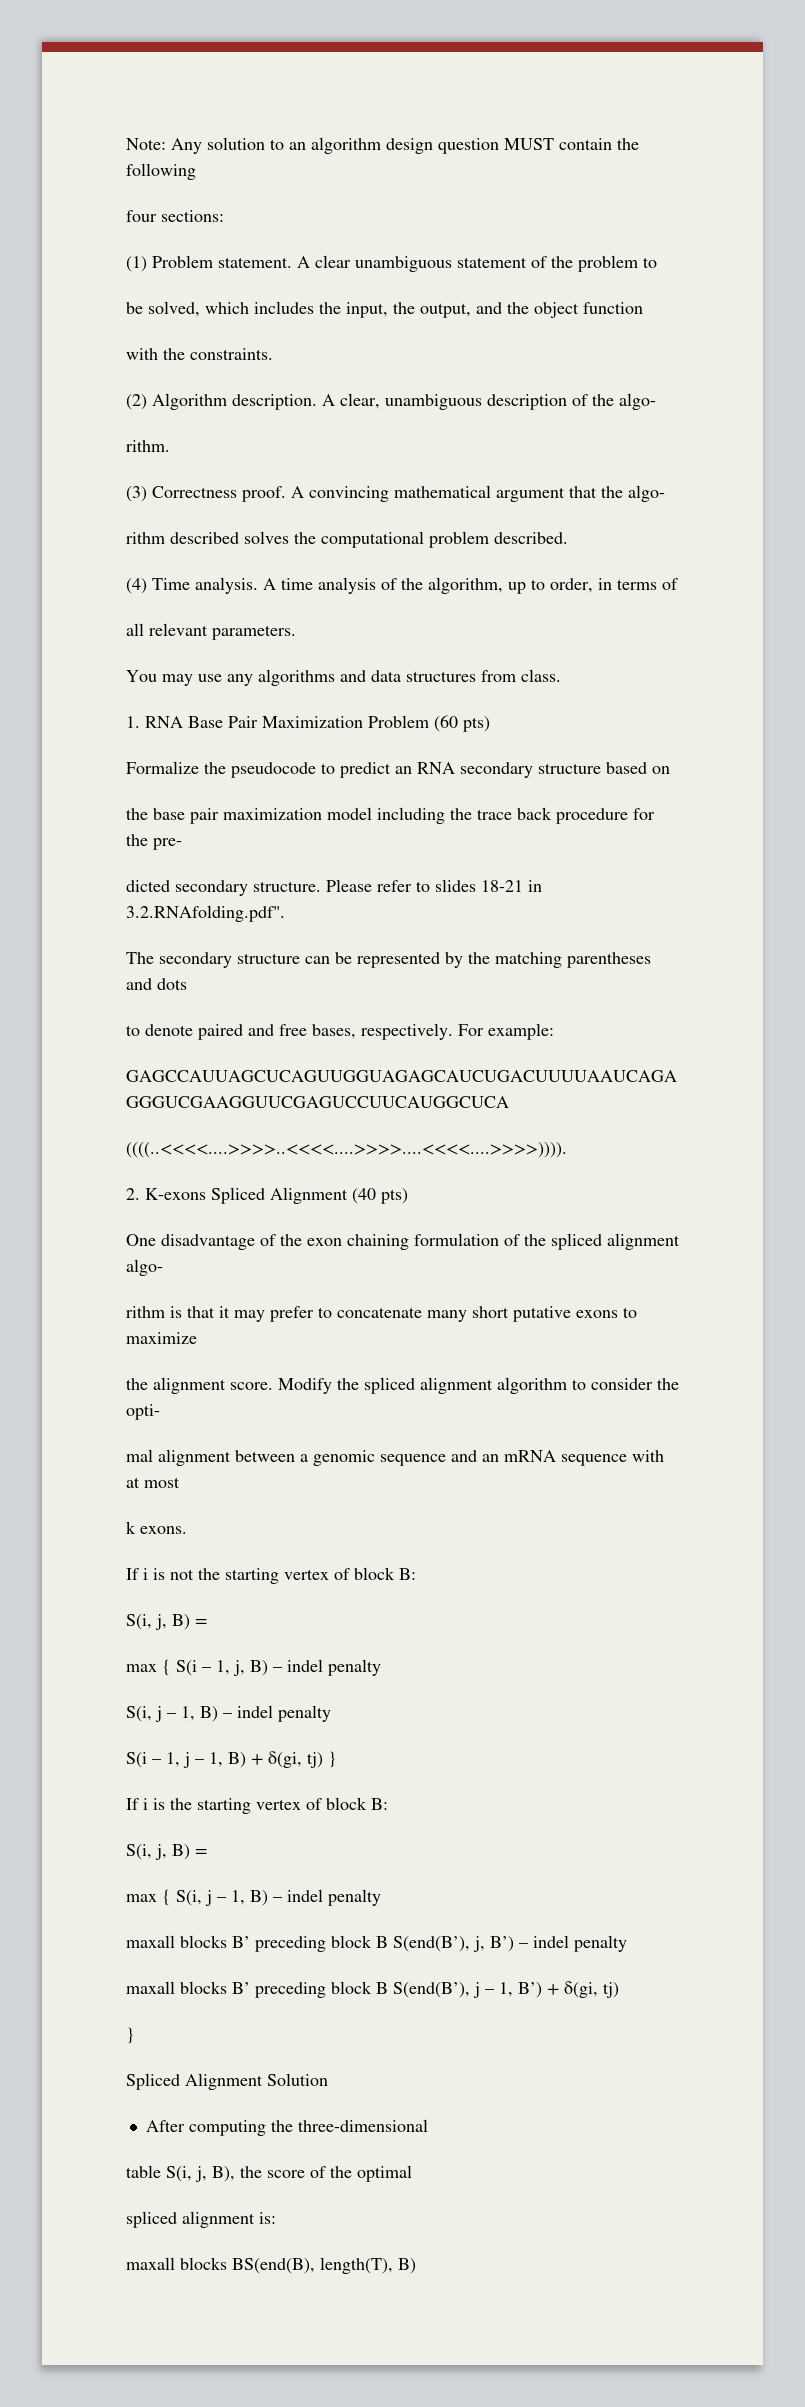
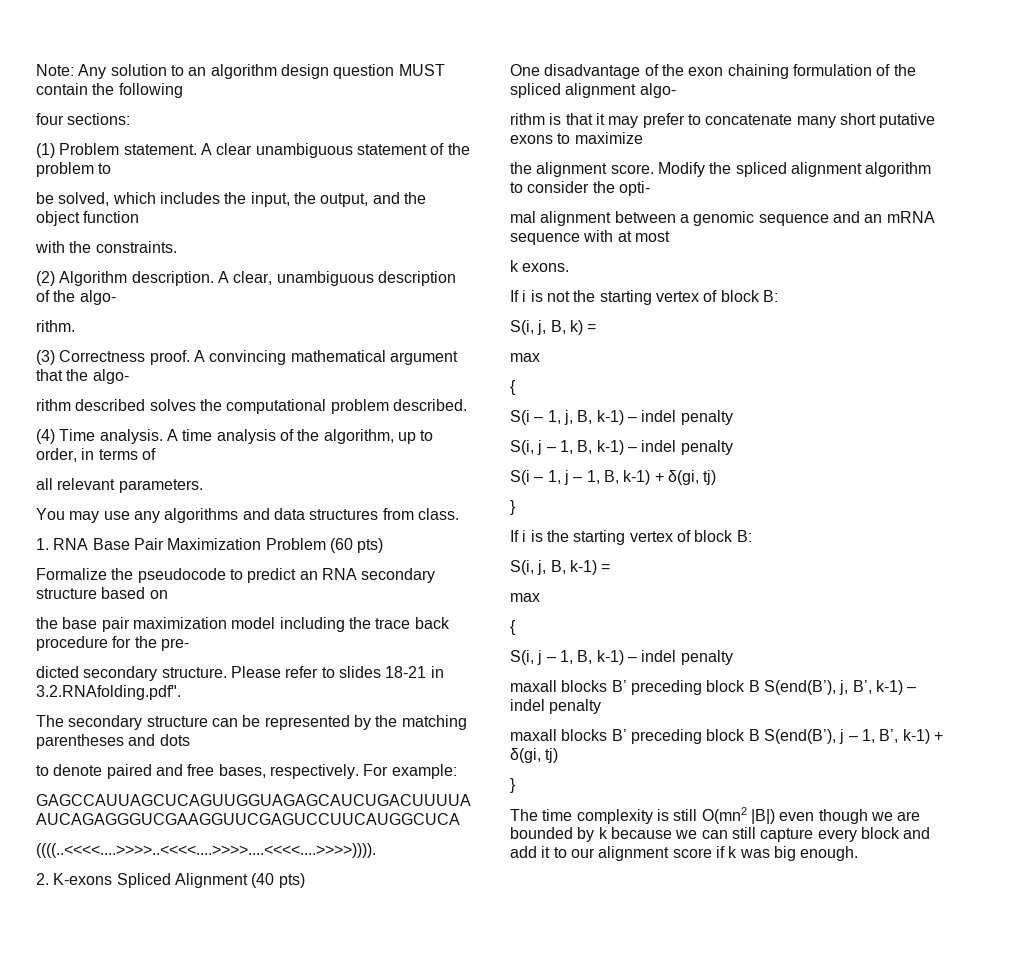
  If i is not the starting vertex of block B:
- S(i, j, B) =
- max { S(i – 1, j, B) – indel penalty
- S(i, j – 1, B) – indel penalty
+ S(i, j, B, k) =
+ max
+ {
+ S(i – 1, j, B, k-1) – indel penalty
+ S(i, j – 1, B, k-1) – indel penalty
- S(i – 1, j – 1, B) + δ(gi, tj) }
+ S(i – 1, j – 1, B, k-1) + δ(gi, tj)
+ }
  If i is the starting vertex of block B:
- S(i, j, B) =
- max { S(i, j – 1, B) – indel penalty
+ S(i, j, B, k-1) =
+ max
+ {
+ S(i, j – 1, B, k-1) – indel penalty
- maxall blocks B’ preceding block B S(end(B’), j, B’) – indel penalty
+ maxall blocks B’ preceding block B S(end(B’), j, B’, k-1) – indel penalty
- maxall blocks B’ preceding block B S(end(B’), j – 1, B’) + δ(gi, tj)
+ maxall blocks B’ preceding block B S(end(B’), j – 1, B’, k-1) + δ(gi, tj)
  }
- Spliced Alignment Solution
- After computing the three-dimensional
- table S(i, j, B), the score of the optimal
- spliced alignment is:
- maxall blocks BS(end(B), length(T), B)
+ The time complexity is still O(mn2 |B|) even though we are bounded by k because we can still capture every block and add it to our alignment score if k was big enough.

